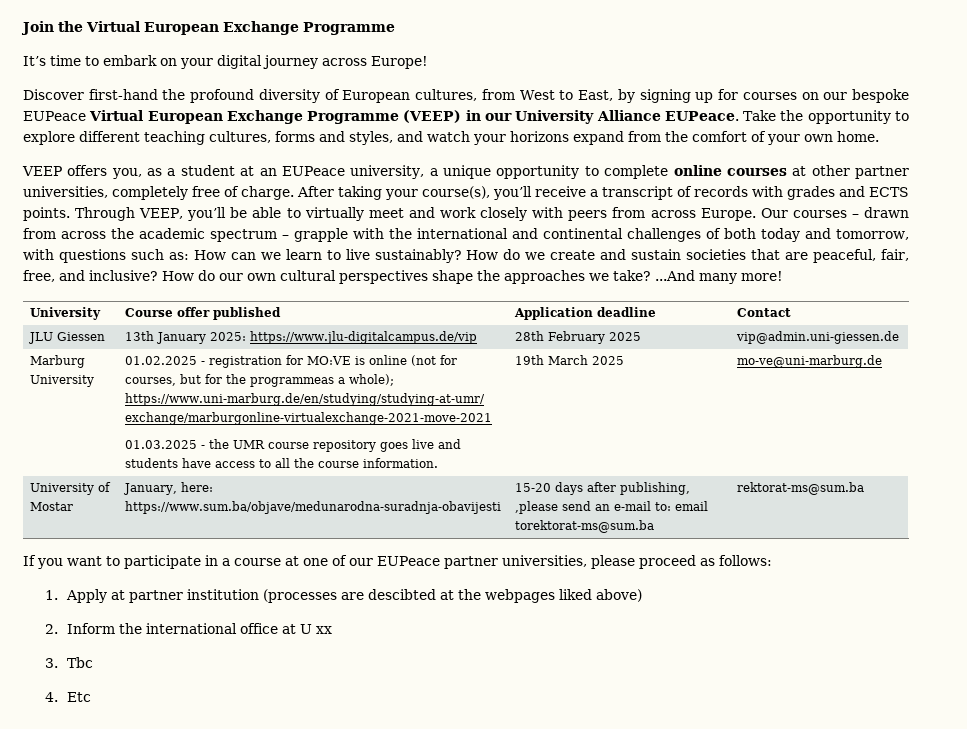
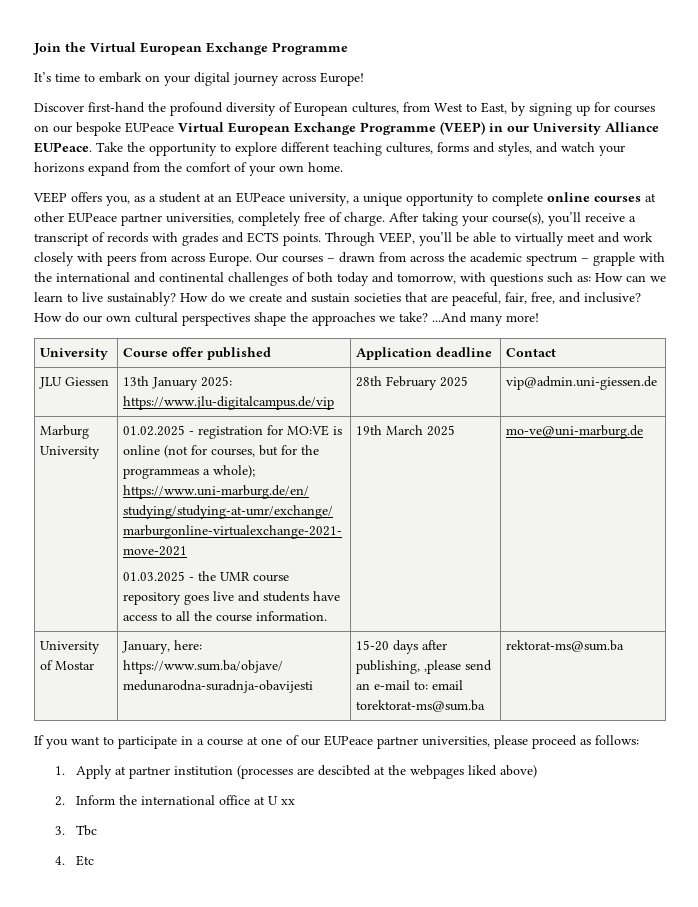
- VEEP offers you, as a student at an EUPeace university, a unique opportunity to complete online courses at other partner universities, completely free of charge.
+ VEEP offers you, as a student at an EUPeace university, a unique opportunity to complete online courses at other EUPeace partner universities, completely free of charge.

